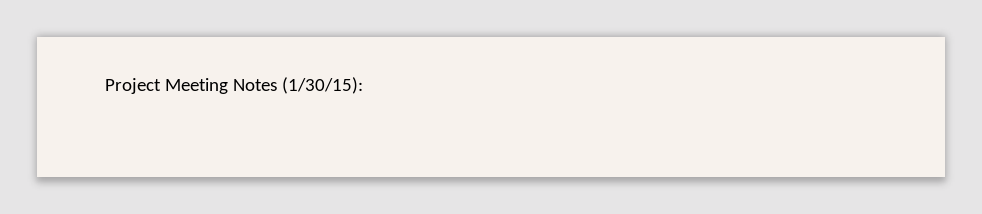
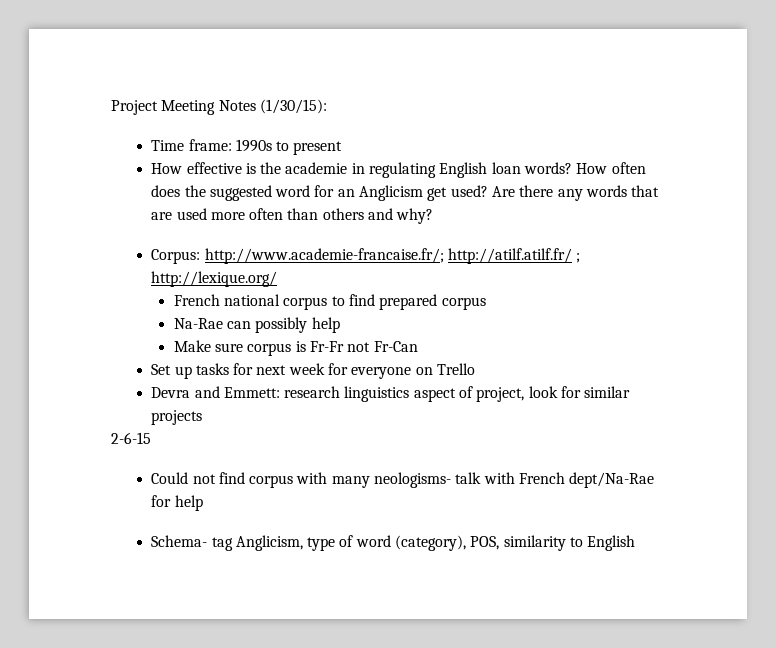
+ Time frame: 1990s to present
+ How effective is the academie in regulating English loan words? How often does the suggested word for an Anglicism get used? Are there any words that are used more often than others and why?
+ Corpus: http://www.academie-francaise.fr/; http://atilf.atilf.fr/ ; http://lexique.org/
+ French national corpus to find prepared corpus
+ Na-Rae can possibly help
+ Make sure corpus is Fr-Fr not Fr-Can
+ Set up tasks for next week for everyone on Trello
+ Devra and Emmett: research linguistics aspect of project, look for similar projects
+ 2-6-15
+ Could not find corpus with many neologisms- talk with French dept/Na-Rae for help
+ Schema- tag Anglicism, type of word (category), POS, similarity to English

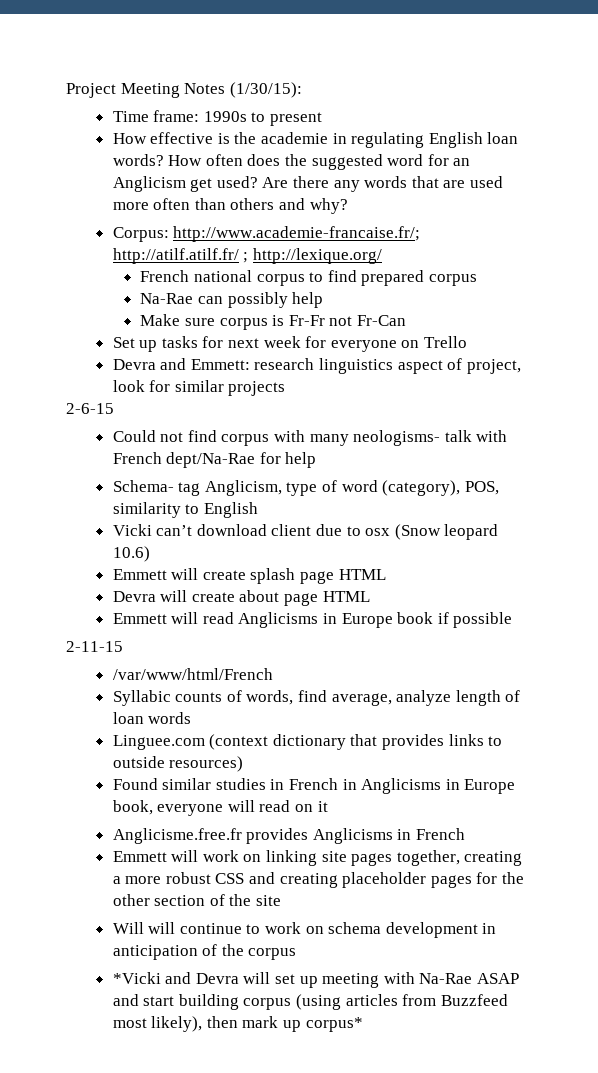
+ Vicki can’t download client due to osx (Snow leopard 10.6)
+ Emmett will create splash page HTML
+ Devra will create about page HTML
+ Emmett will read Anglicisms in Europe book if possible
+ 2-11-15
+ /var/www/html/French
+ Syllabic counts of words, find average, analyze length of loan words
+ Linguee.com (context dictionary that provides links to outside resources)
+ Found similar studies in French in Anglicisms in Europe book, everyone will read on it
+ Anglicisme.free.fr provides Anglicisms in French
+ Emmett will work on linking site pages together, creating a more robust CSS and creating placeholder pages for the other section of the site
+ Will will continue to work on schema development in anticipation of the corpus
+ *Vicki and Devra will set up meeting with Na-Rae ASAP and start building corpus (using articles from Buzzfeed most likely), then mark up corpus*

